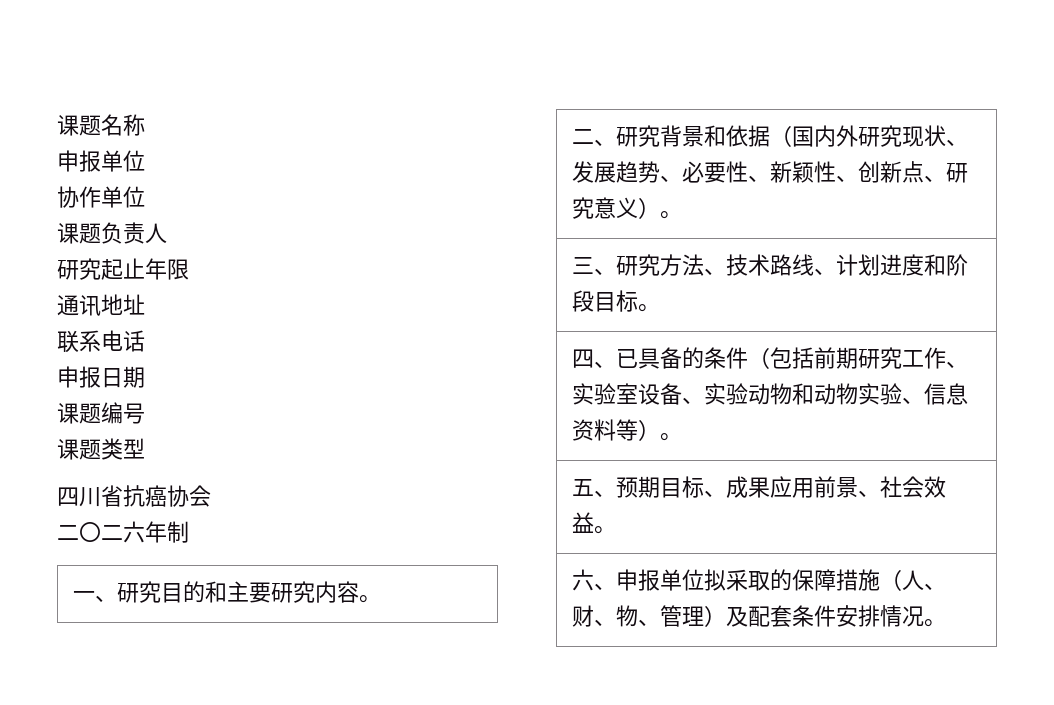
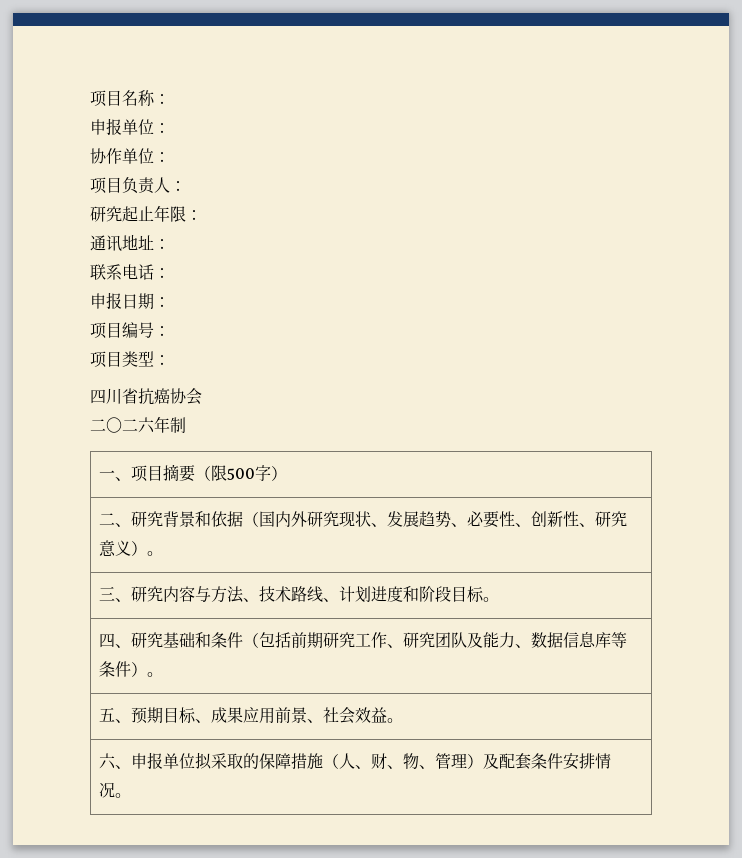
- 课题名称
- 申报单位
+ 项目名称：
+ 申报单位：
- 协作单位
- 课题负责人
+ 协作单位：
+ 项目负责人：
- 研究起止年限
+ 研究起止年限：
- 通讯地址
+ 通讯地址：
- 联系电话
+ 联系电话：
- 申报日期
- 课题编号
- 课题类型
+ 申报日期：
+ 项目编号：
+ 项目类型：
- 一、研究目的和主要研究内容。
+ 一、项目摘要（限500字）
- 二、研究背景和依据（国内外研究现状、发展趋势、必要性、新颖性、创新点、研究意义）。
+ 二、研究背景和依据（国内外研究现状、发展趋势、必要性、创新性、研究意义）。
- 三、研究方法、技术路线、计划进度和阶段目标。
+ 三、研究内容与方法、技术路线、计划进度和阶段目标。
- 四、已具备的条件（包括前期研究工作、实验室设备、实验动物和动物实验、信息资料等）。
+ 四、研究基础和条件（包括前期研究工作、研究团队及能力、数据信息库等条件）。

